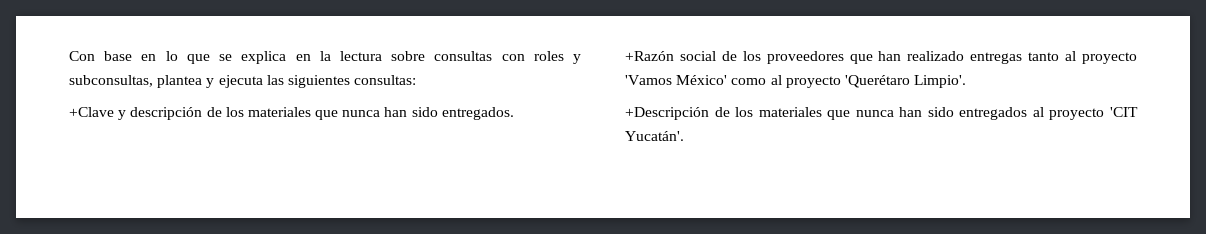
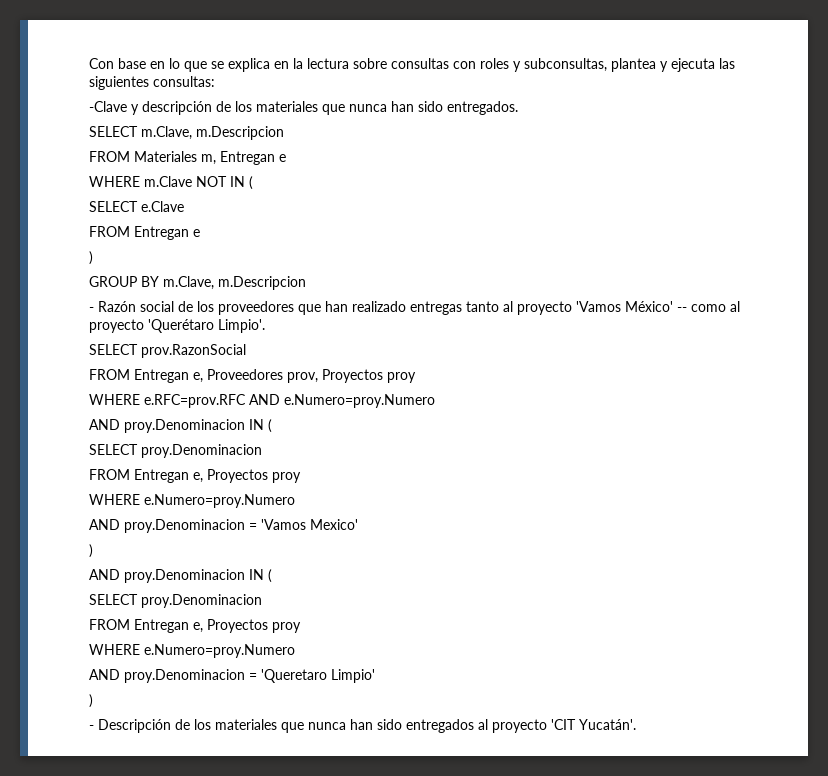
- +Clave y descripción de los materiales que nunca han sido entregados.
+ -Clave y descripción de los materiales que nunca han sido entregados.
- +Razón social de los proveedores que han realizado entregas tanto al proyecto 'Vamos México' como al proyecto 'Querétaro Limpio'.
+ SELECT m.Clave, m.Descripcion
+ FROM Materiales m, Entregan e
+ WHERE m.Clave NOT IN (
+ SELECT e.Clave
+ FROM Entregan e
+ )
+ GROUP BY m.Clave, m.Descripcion
+ - Razón social de los proveedores que han realizado entregas tanto al proyecto 'Vamos México' -- como al proyecto 'Querétaro Limpio'.
- +Descripción de los materiales que nunca han sido entregados al proyecto 'CIT Yucatán'.
+ SELECT prov.RazonSocial
+ FROM Entregan e, Proveedores prov, Proyectos proy
+ WHERE e.RFC=prov.RFC AND e.Numero=proy.Numero
+ AND proy.Denominacion IN (
+ SELECT proy.Denominacion
+ FROM Entregan e, Proyectos proy
+ WHERE e.Numero=proy.Numero
+ AND proy.Denominacion = 'Vamos Mexico'
+ )
+ AND proy.Denominacion IN (
+ SELECT proy.Denominacion
+ FROM Entregan e, Proyectos proy
+ WHERE e.Numero=proy.Numero
+ AND proy.Denominacion = 'Queretaro Limpio'
+ )
+ - Descripción de los materiales que nunca han sido entregados al proyecto 'CIT Yucatán'.

